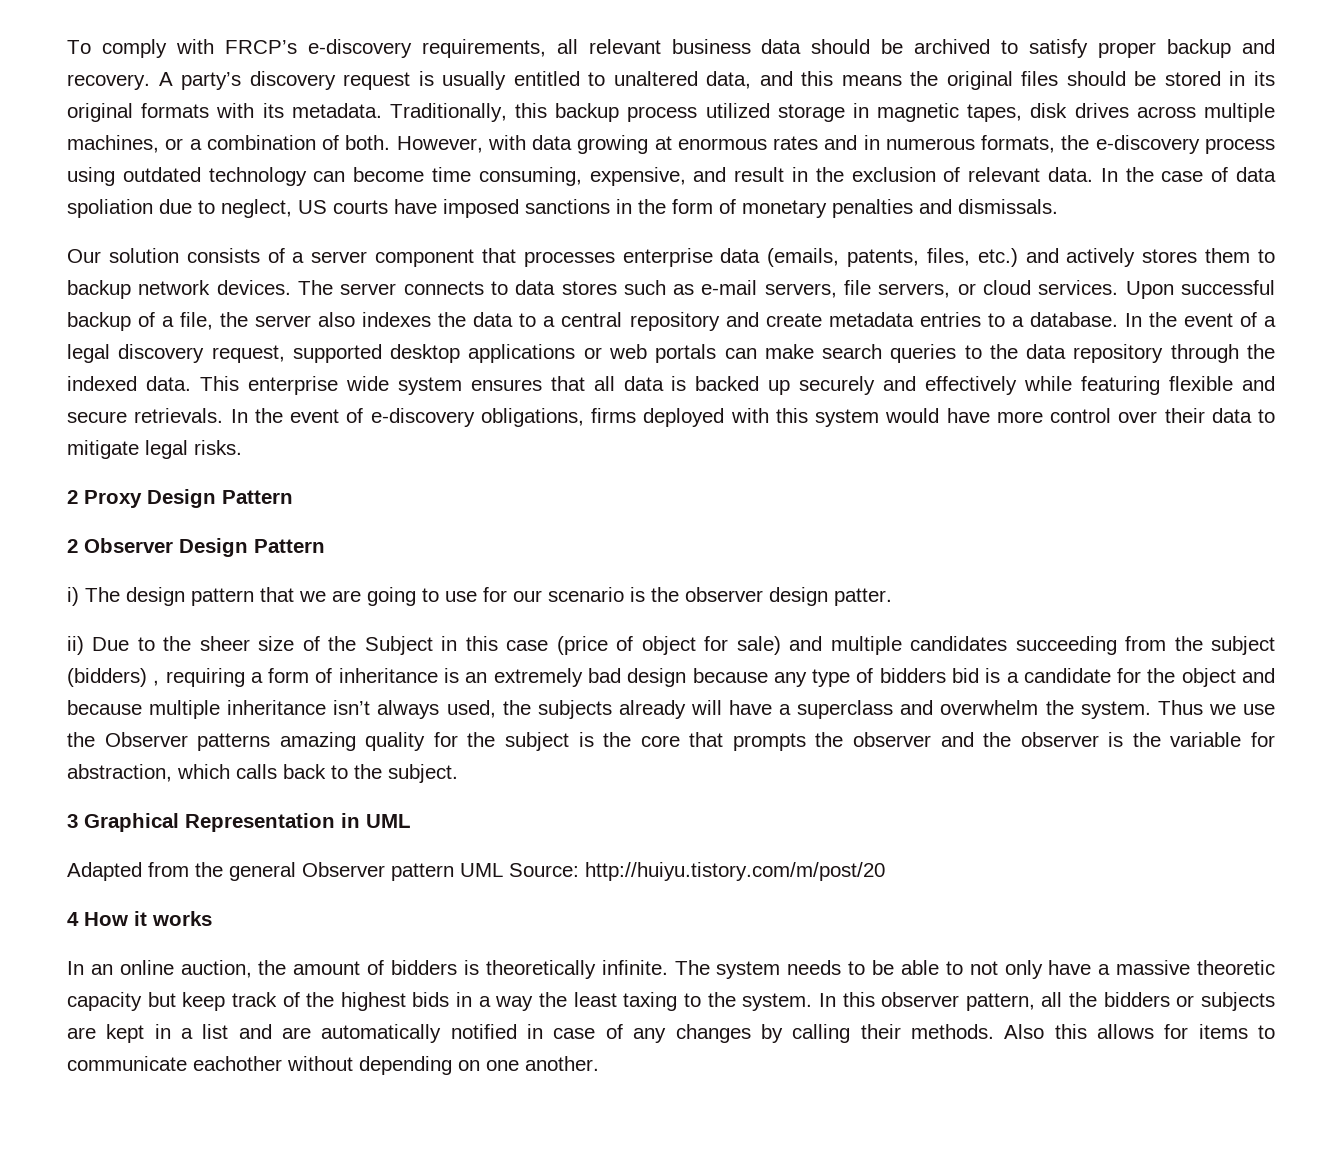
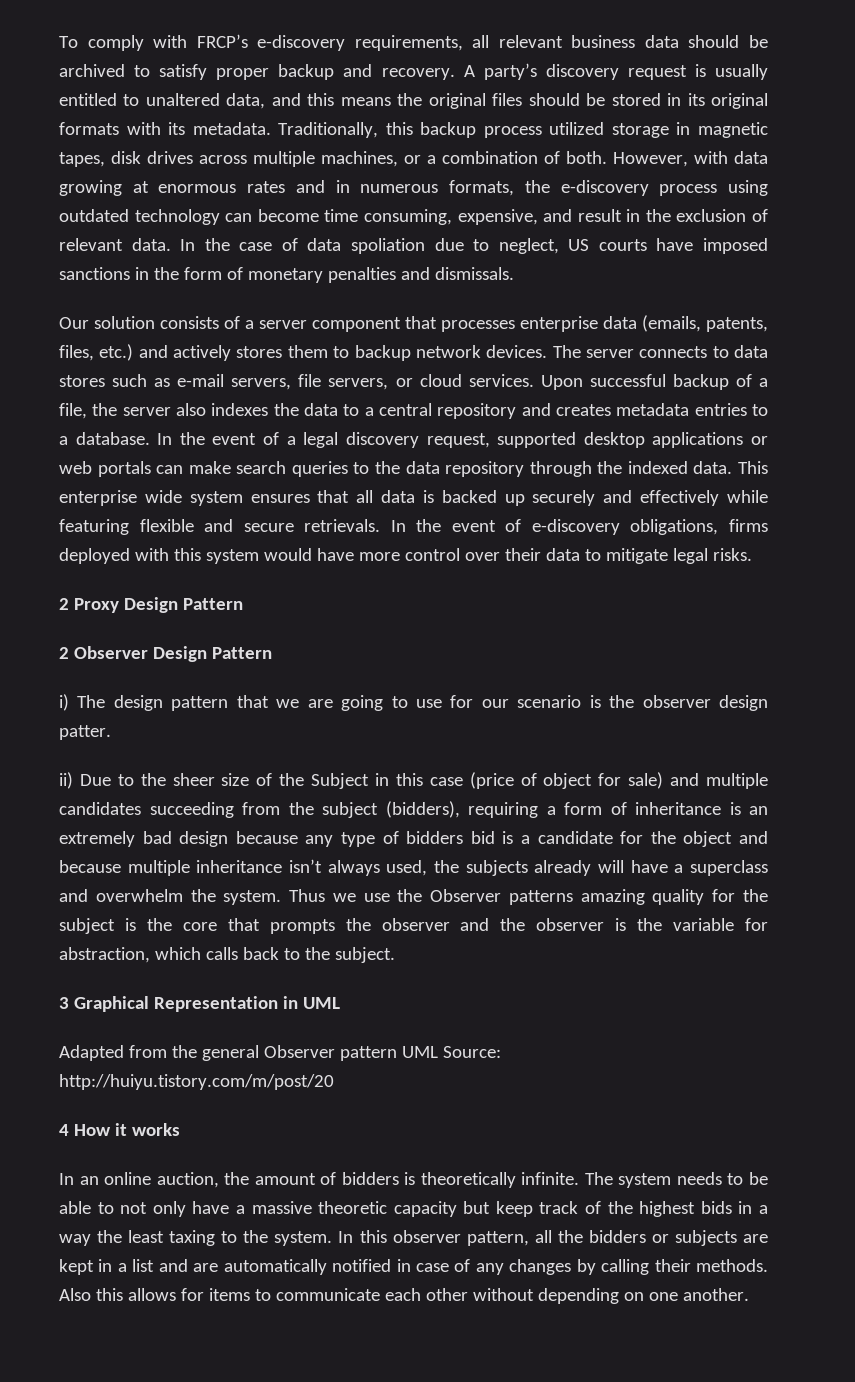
- Upon successful backup of a file, the server also indexes the data to a central repository and create metadata entries to a database.
+ Upon successful backup of a file, the server also indexes the data to a central repository and creates metadata entries to a database.
- ii) Due to the sheer size of the Subject in this case (price of object for sale) and multiple candidates succeeding from the subject (bidders) , requiring a form of inheritance is an extremely bad design because any type of bidders bid is a candidate for the object and because multiple inheritance isn’t always used, the subjects already will have a superclass and overwhelm the system.
+ ii) Due to the sheer size of the Subject in this case (price of object for sale) and multiple candidates succeeding from the subject (bidders), requiring a form of inheritance is an extremely bad design because any type of bidders bid is a candidate for the object and because multiple inheritance isn’t always used, the subjects already will have a superclass and overwhelm the system.
- Also this allows for items to communicate eachother without depending on one another.
+ Also this allows for items to communicate each other without depending on one another.

